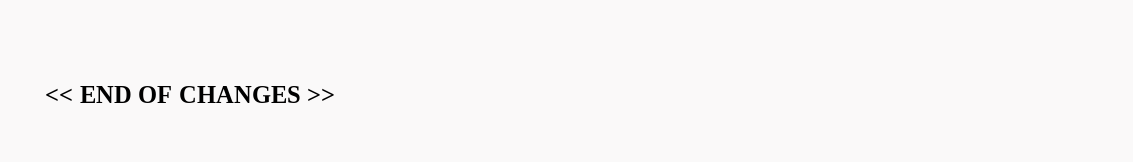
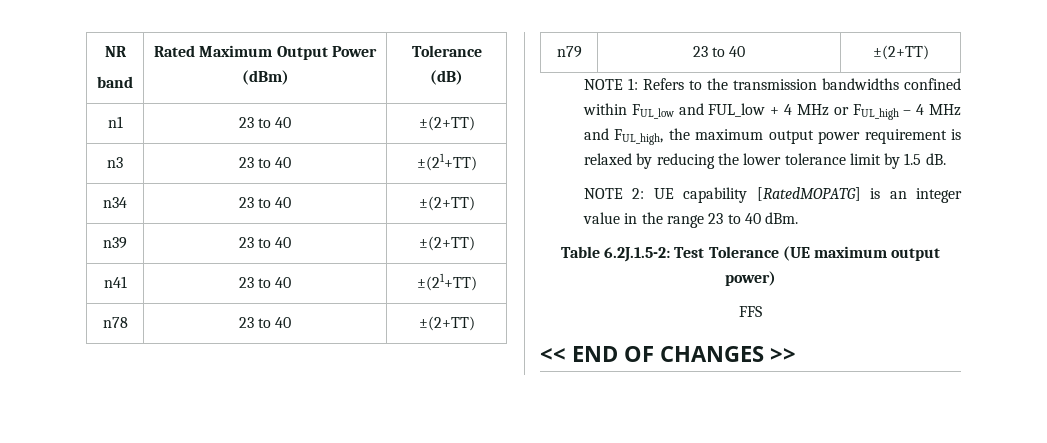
+ NR
+ band | Rated Maximum Output Power (dBm) | Tolerance (dB)
+ n1 | 23 to 40 | ±(2+TT)
+ n3 | 23 to 40 | ±(21+TT)
+ n34 | 23 to 40 | ±(2+TT)
+ n39 | 23 to 40 | ±(2+TT)
+ n41 | 23 to 40 | ±(21+TT)
+ n78 | 23 to 40 | ±(2+TT)
+ n79 | 23 to 40 | ±(2+TT)
+ NOTE 1: Refers to the transmission bandwidths confined within FUL_low and FUL_low + 4 MHz or FUL_high – 4 MHz and FUL_high, the maximum output power requirement is relaxed by reducing the lower tolerance limit by 1.5 dB.
+ NOTE 2: UE capability [RatedMOPATG] is an integer value in the range 23 to 40 dBm.
+ Table 6.2J.1.5-2: Test Tolerance (UE maximum output power)
+ FFS

